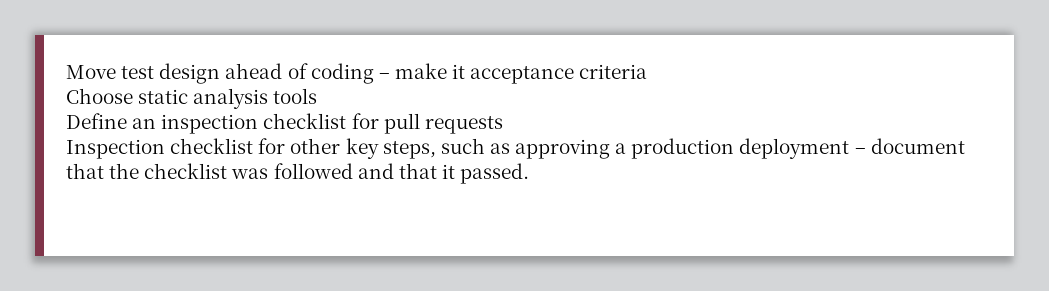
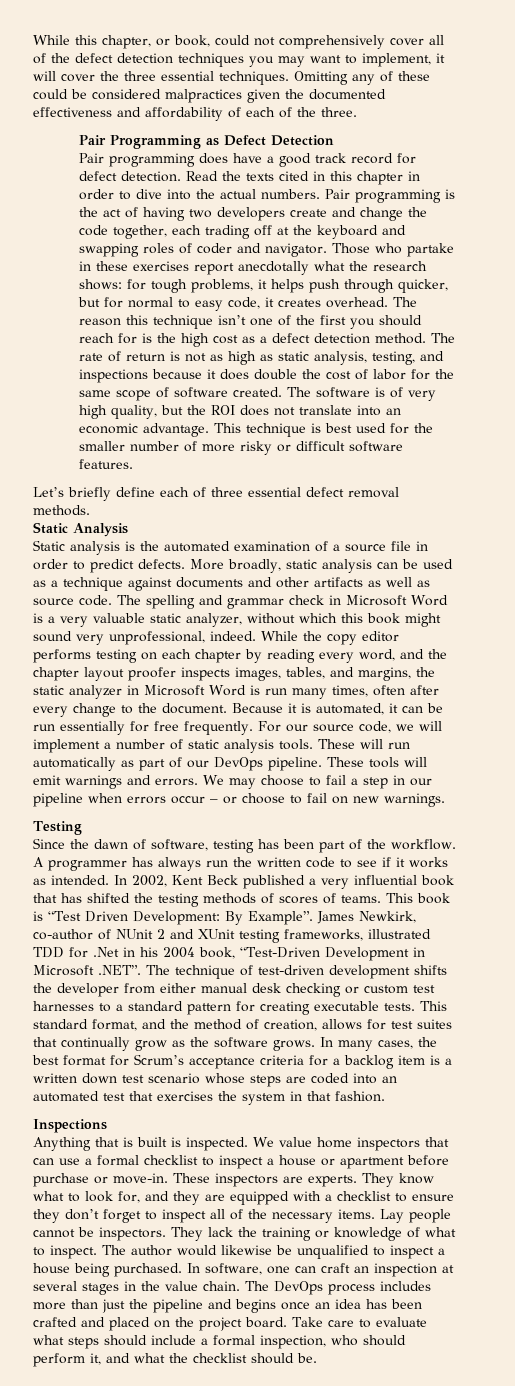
- Move test design ahead of coding – make it acceptance criteria
- Choose static analysis tools
- Define an inspection checklist for pull requests
- Inspection checklist for other key steps, such as approving a production deployment – document that the checklist was followed and that it passed.
+ While this chapter, or book, could not comprehensively cover all of the defect detection techniques you may want to implement, it will cover the three essential techniques. Omitting any of these could be considered malpractices given the documented effectiveness and affordability of each of the three.
+ Pair Programming as Defect Detection
+ Pair programming does have a good track record for defect detection. Read the texts cited in this chapter in order to dive into the actual numbers. Pair programming is the act of having two developers create and change the code together, each trading off at the keyboard and swapping roles of coder and navigator. Those who partake in these exercises report anecdotally what the research shows: for tough problems, it helps push through quicker, but for normal to easy code, it creates overhead. The reason this technique isn’t one of the first you should reach for is the high cost as a defect detection method. The rate of return is not as high as static analysis, testing, and inspections because it does double the cost of labor for the same scope of software created. The software is of very high quality, but the ROI does not translate into an economic advantage. This technique is best used for the smaller number of more risky or difficult software features.
+ Let’s briefly define each of three essential defect removal methods.
+ Static Analysis
+ Static analysis is the automated examination of a source file in order to predict defects. More broadly, static analysis can be used as a technique against documents and other artifacts as well as source code. The spelling and grammar check in Microsoft Word is a very valuable static analyzer, without which this book might sound very unprofessional, indeed. While the copy editor performs testing on each chapter by reading every word, and the chapter layout proofer inspects images, tables, and margins, the static analyzer in Microsoft Word is run many times, often after every change to the document. Because it is automated, it can be run essentially for free frequently. For our source code, we will implement a number of static analysis tools. These will run automatically as part of our DevOps pipeline. These tools will emit warnings and errors. We may choose to fail a step in our pipeline when errors occur – or choose to fail on new warnings.
+ Testing
+ Since the dawn of software, testing has been part of the workflow. A programmer has always run the written code to see if it works as intended. In 2002, Kent Beck published a very influential book that has shifted the testing methods of scores of teams. This book is “Test Driven Development: By Example”. James Newkirk, co-author of NUnit 2 and XUnit testing frameworks, illustrated TDD for .Net in his 2004 book, “Test-Driven Development in Microsoft .NET”. The technique of test-driven development shifts the developer from either manual desk checking or custom test harnesses to a standard pattern for creating executable tests. This standard format, and the method of creation, allows for test suites that continually grow as the software grows. In many cases, the best format for Scrum’s acceptance criteria for a backlog item is a written down test scenario whose steps are coded into an automated test that exercises the system in that fashion.
+ Inspections
+ Anything that is built is inspected. We value home inspectors that can use a formal checklist to inspect a house or apartment before purchase or move-in. These inspectors are experts. They know what to look for, and they are equipped with a checklist to ensure they don’t forget to inspect all of the necessary items. Lay people cannot be inspectors. They lack the training or knowledge of what to inspect. The author would likewise be unqualified to inspect a house being purchased. In software, one can craft an inspection at several stages in the value chain. The DevOps process includes more than just the pipeline and begins once an idea has been crafted and placed on the project board. Take care to evaluate what steps should include a formal inspection, who should perform it, and what the checklist should be.

